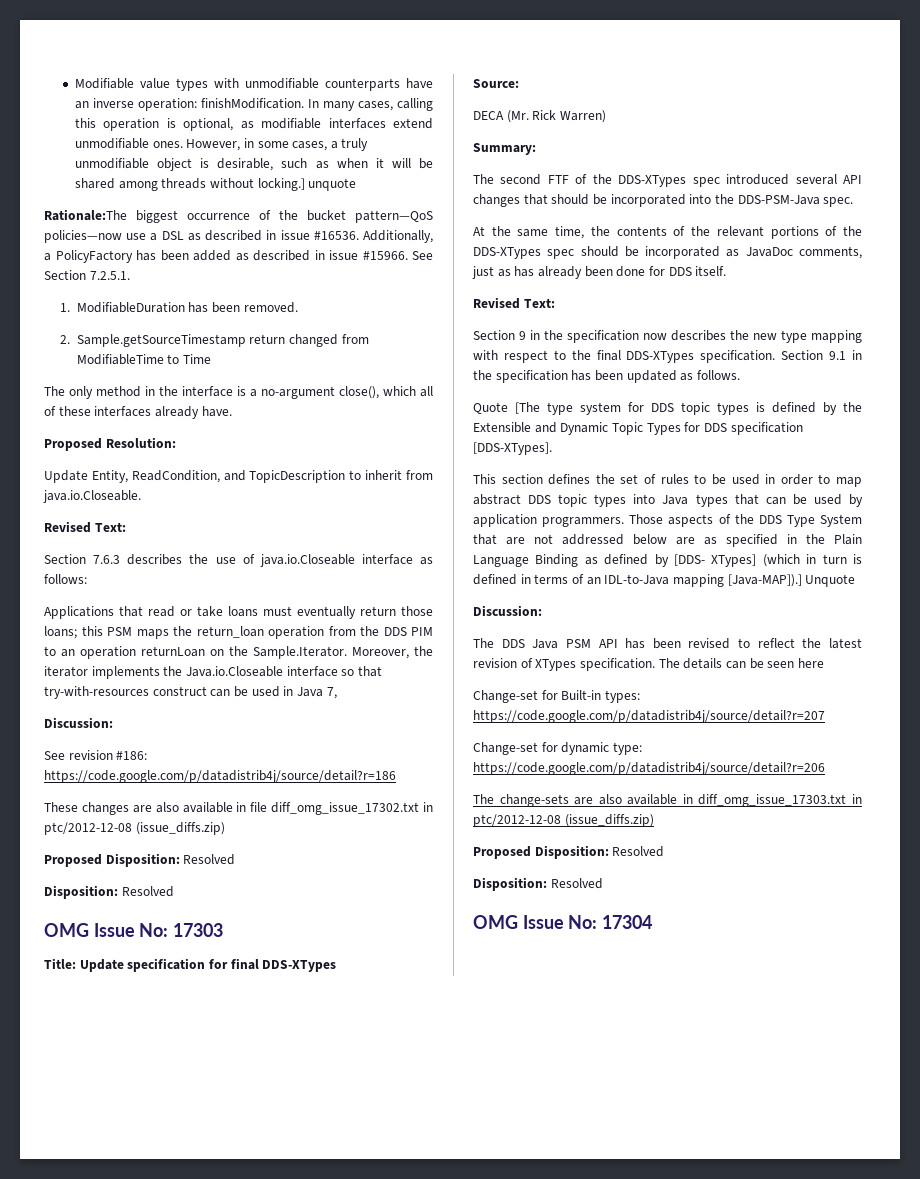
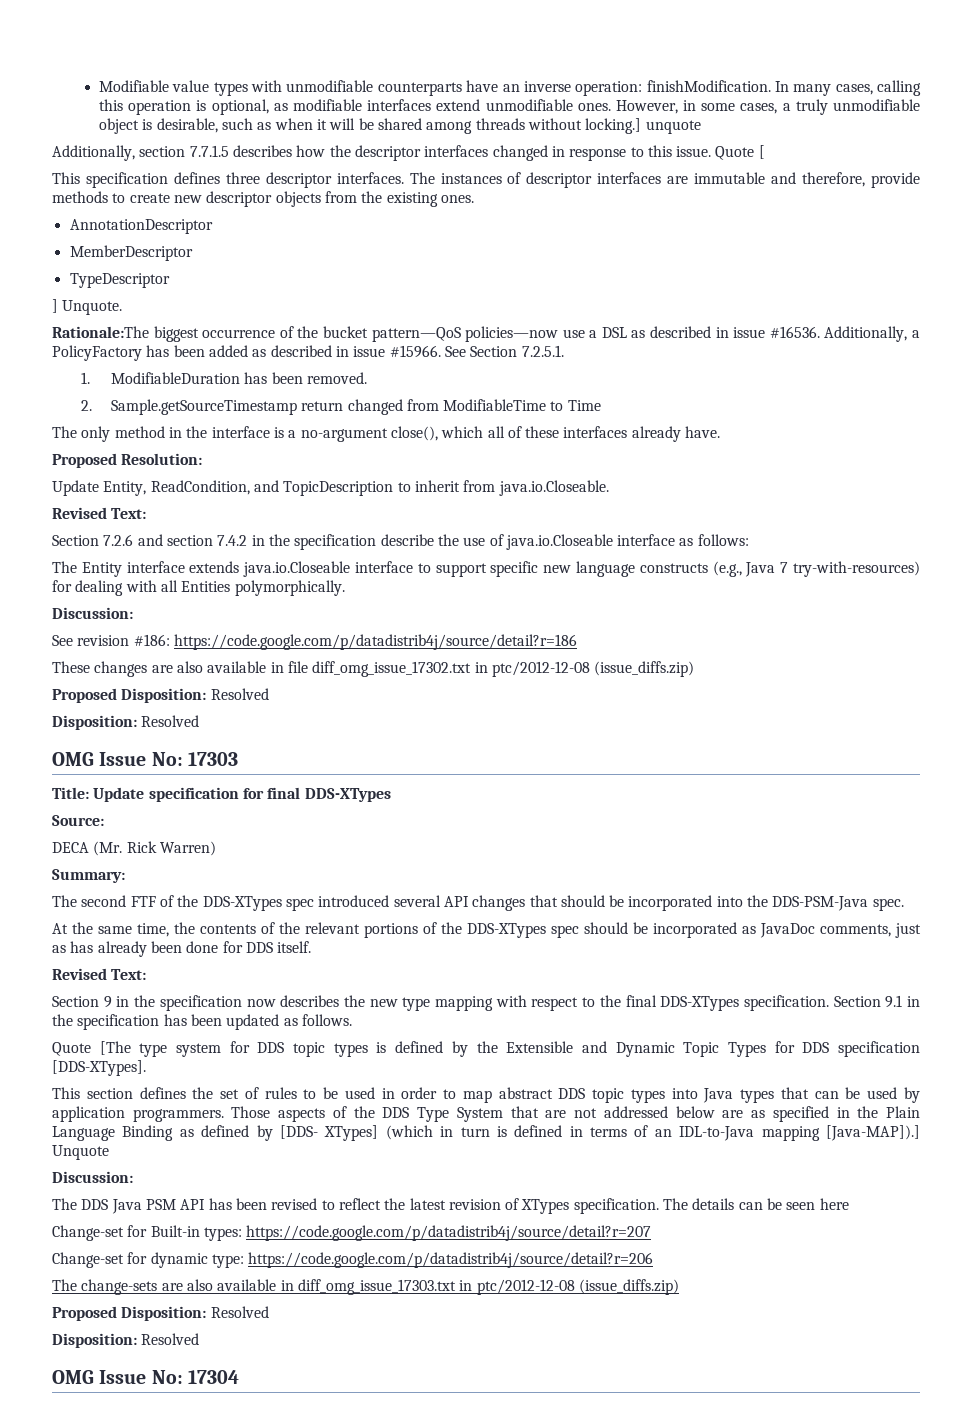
+ Additionally, section 7.7.1.5 describes how the descriptor interfaces changed in response to this issue. Quote [
+ This specification defines three descriptor interfaces. The instances of descriptor interfaces are immutable and therefore, provide methods to create new descriptor objects from the existing ones.
+ AnnotationDescriptor
+ MemberDescriptor
+ TypeDescriptor
+ ] Unquote.
- Section 7.6.3 describes the use of java.io.Closeable interface as follows:
+ Section 7.2.6 and section 7.4.2 in the specification describe the use of java.io.Closeable interface as follows:
- Applications that read or take loans must eventually return those loans; this PSM maps the return_loan operation from the DDS PIM to an operation returnLoan on the Sample.Iterator. Moreover, the iterator implements the Java.io.Closeable interface so that try-with-resources construct can be used in Java 7,
+ The Entity interface extends java.io.Closeable interface to support specific new language constructs (e.g., Java 7 try-with-resources) for dealing with all Entities polymorphically.

